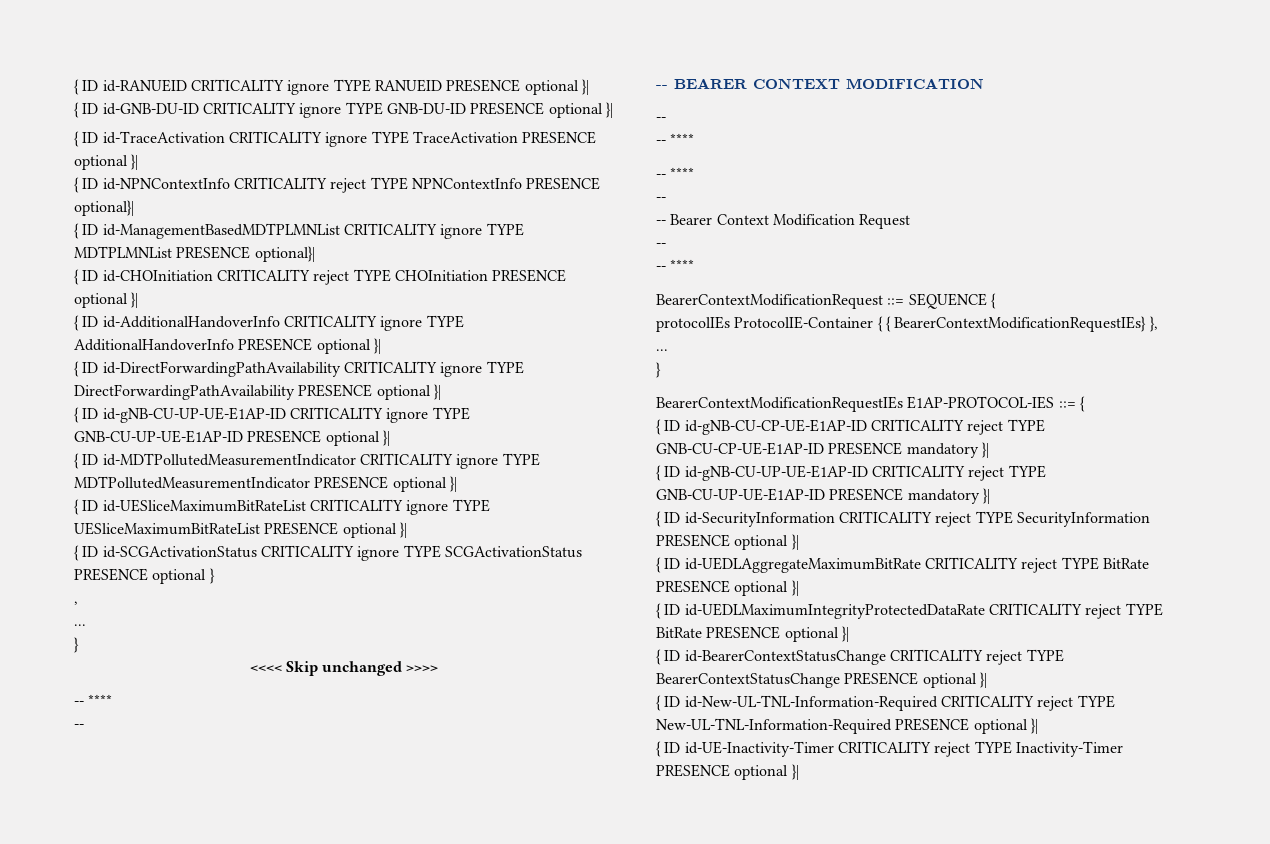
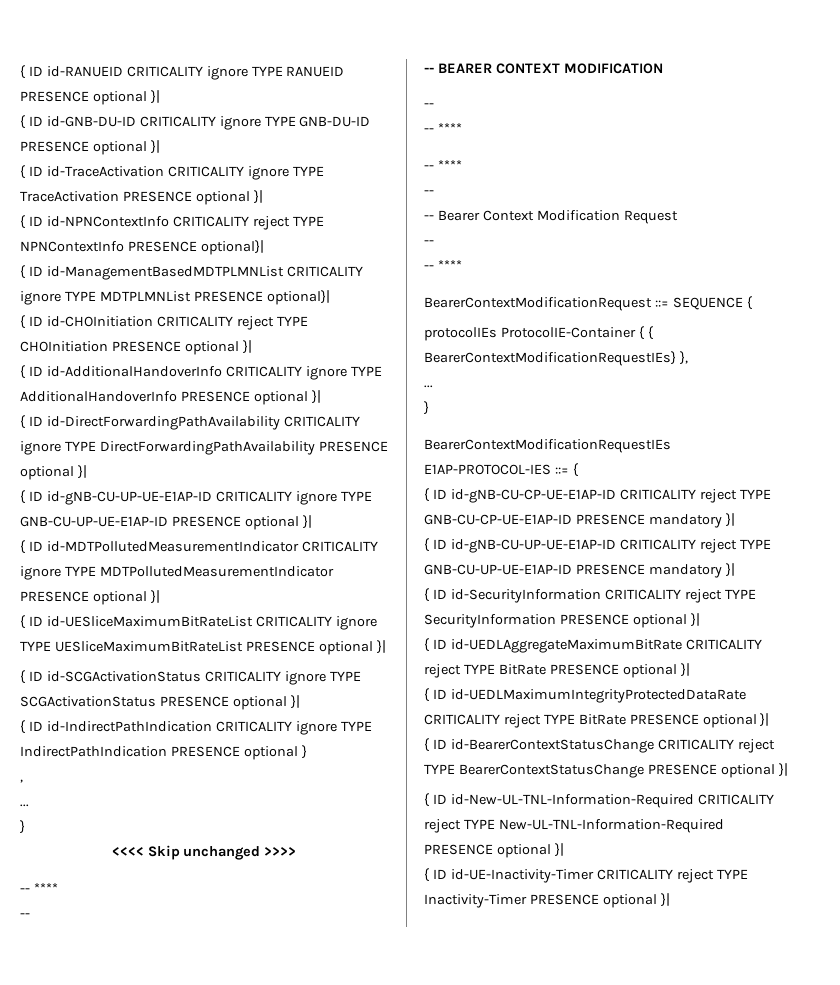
- { ID id-SCGActivationStatus CRITICALITY ignore TYPE SCGActivationStatus PRESENCE optional }
+ { ID id-SCGActivationStatus CRITICALITY ignore TYPE SCGActivationStatus PRESENCE optional }|
+ { ID id-IndirectPathIndication CRITICALITY ignore TYPE IndirectPathIndication PRESENCE optional }

